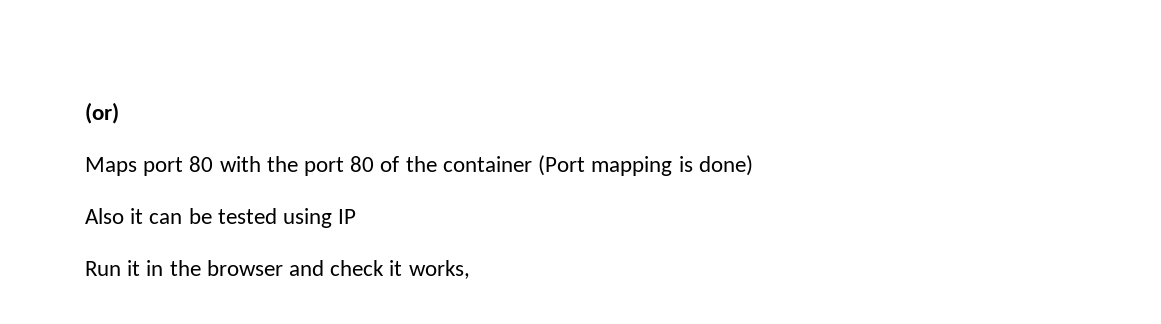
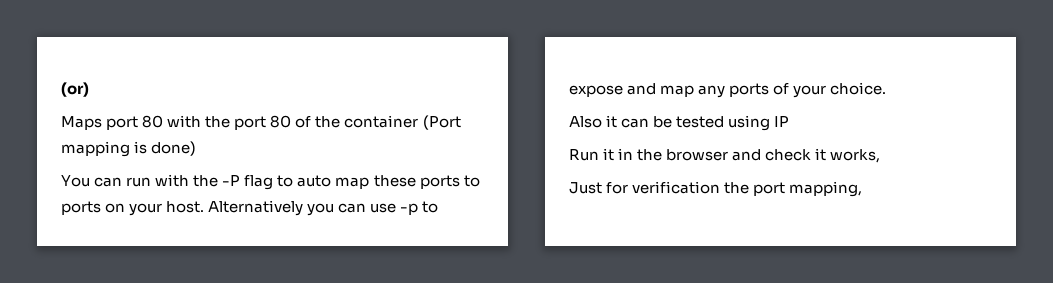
+ You can run with the -P flag to auto map these ports to ports on your host. Alternatively you can use -p to expose and map any ports of your choice.
+ Just for verification the port mapping,

